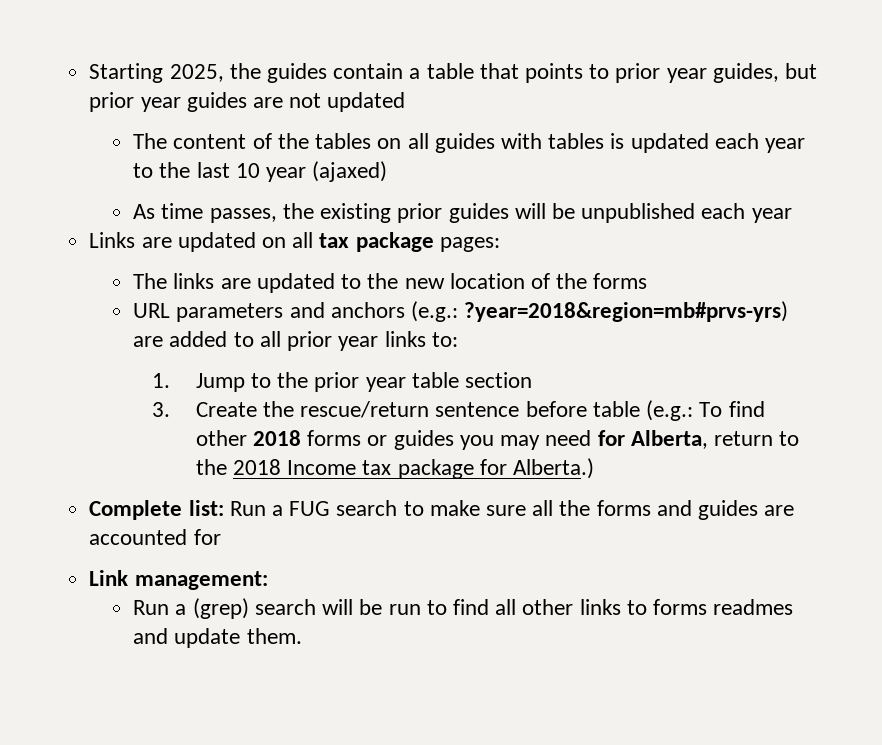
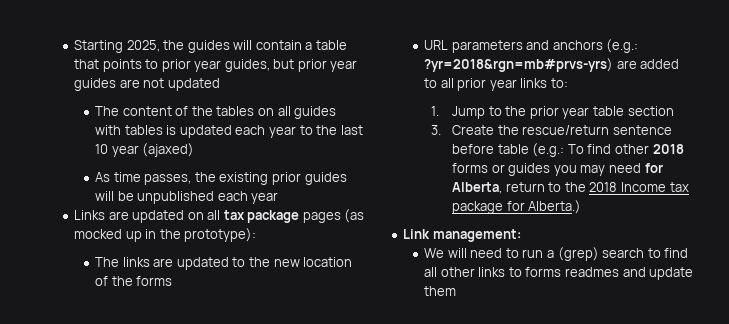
- Starting 2025, the guides contain a table that points to prior year guides, but prior year guides are not updated
+ Starting 2025, the guides will contain a table that points to prior year guides, but prior year guides are not updated
- Links are updated on all tax package pages:
+ Links are updated on all tax package pages (as mocked up in the prototype):
- URL parameters and anchors (e.g.: ?year=2018&region=mb#prvs-yrs) are added to all prior year links to:
+ URL parameters and anchors (e.g.: ?yr=2018&rgn=mb#prvs-yrs) are added to all prior year links to:
- Complete list: Run a FUG search to make sure all the forms and guides are accounted for
  Link management:
- Run a (grep) search will be run to find all other links to forms readmes and update them.
+ We will need to run a (grep) search to find all other links to forms readmes and update them

